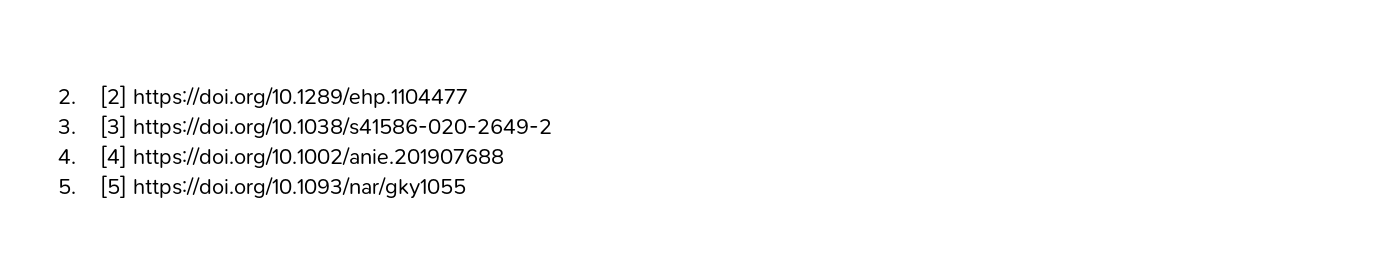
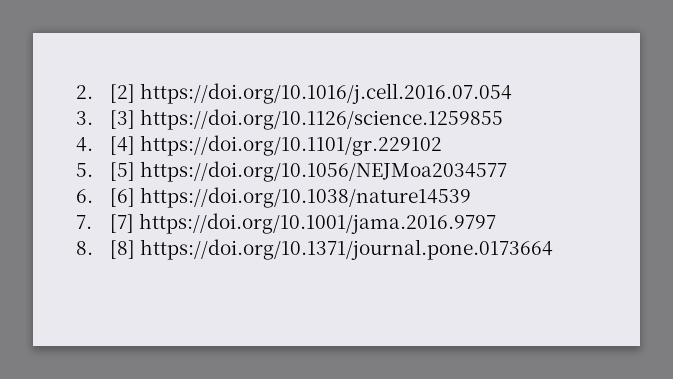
- 2. [2] https://doi.org/10.1289/ehp.1104477
+ 2. [2] https://doi.org/10.1016/j.cell.2016.07.054
- 3. [3] https://doi.org/10.1038/s41586-020-2649-2
+ 3. [3] https://doi.org/10.1126/science.1259855
- 4. [4] https://doi.org/10.1002/anie.201907688
+ 4. [4] https://doi.org/10.1101/gr.229102
- 5. [5] https://doi.org/10.1093/nar/gky1055
+ 5. [5] https://doi.org/10.1056/NEJMoa2034577
+ 6. [6] https://doi.org/10.1038/nature14539
+ 7. [7] https://doi.org/10.1001/jama.2016.9797
+ 8. [8] https://doi.org/10.1371/journal.pone.0173664

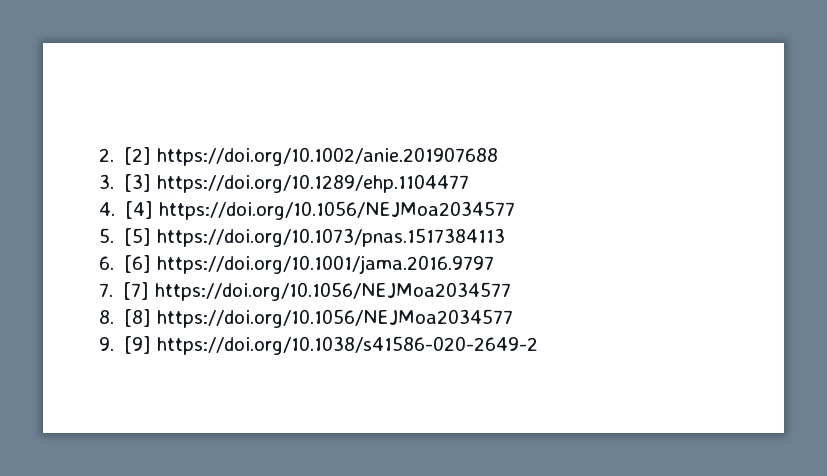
- 2. [2] https://doi.org/10.1016/j.cell.2016.07.054
+ 2. [2] https://doi.org/10.1002/anie.201907688
- 3. [3] https://doi.org/10.1126/science.1259855
+ 3. [3] https://doi.org/10.1289/ehp.1104477
- 4. [4] https://doi.org/10.1101/gr.229102
+ 4. [4] https://doi.org/10.1056/NEJMoa2034577
- 5. [5] https://doi.org/10.1056/NEJMoa2034577
- 6. [6] https://doi.org/10.1038/nature14539
- 7. [7] https://doi.org/10.1001/jama.2016.9797
- 8. [8] https://doi.org/10.1371/journal.pone.0173664
+ 5. [5] https://doi.org/10.1073/pnas.1517384113
+ 6. [6] https://doi.org/10.1001/jama.2016.9797
+ 7. [7] https://doi.org/10.1056/NEJMoa2034577
+ 8. [8] https://doi.org/10.1056/NEJMoa2034577
+ 9. [9] https://doi.org/10.1038/s41586-020-2649-2

